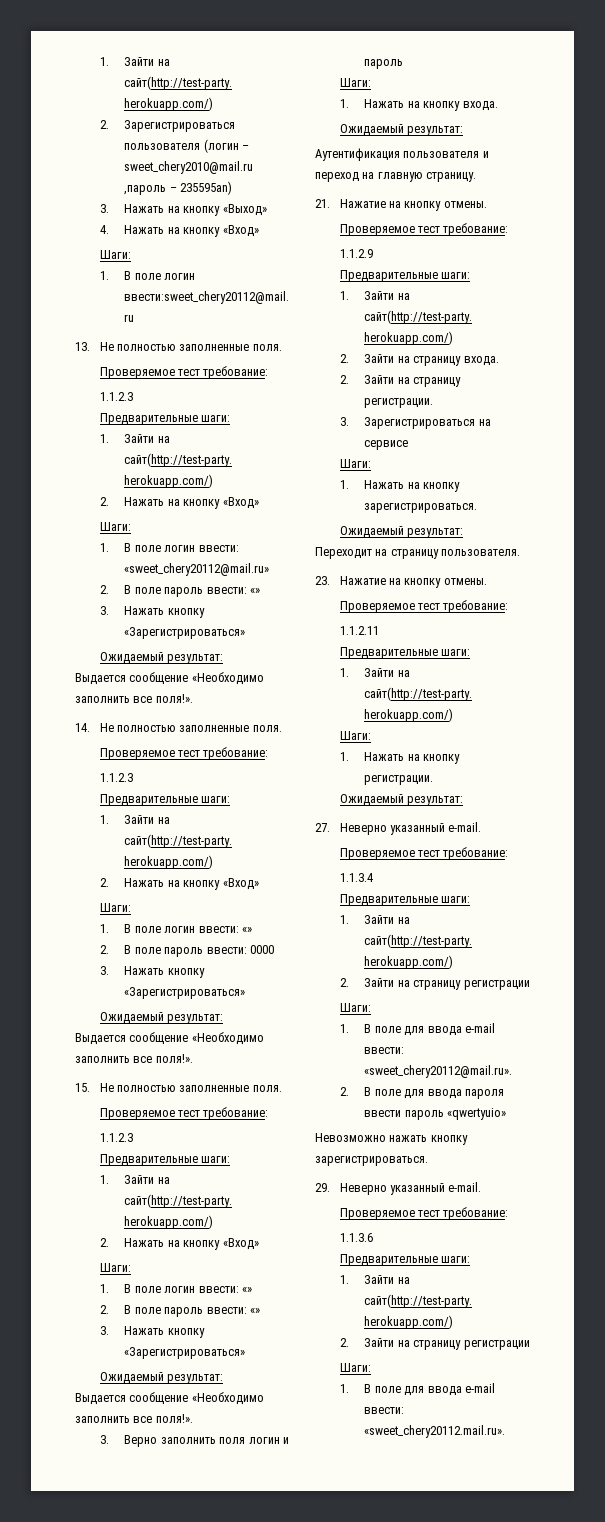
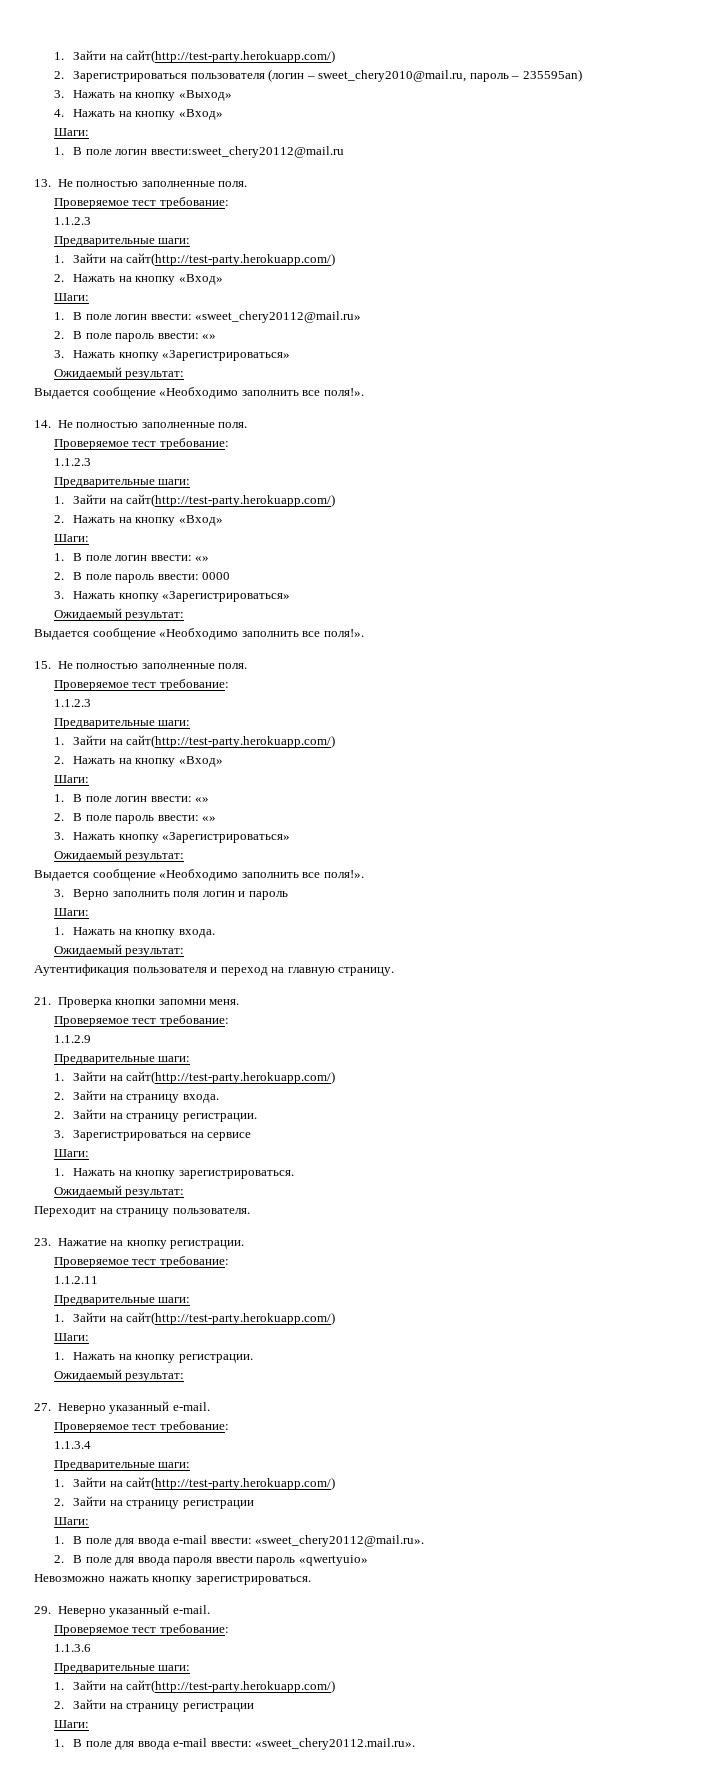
- 2. Зарегистрироваться пользователя (логин – sweet_chery2010@mail.ru ,пароль – 235595an)
+ 2. Зарегистрироваться пользователя (логин – sweet_chery2010@mail.ru, пароль – 235595an)
- 21. Нажатие на кнопку отмены.
+ 21. Проверка кнопки запомни меня.
- 23. Нажатие на кнопку отмены.
+ 23. Нажатие на кнопку регистрации.

